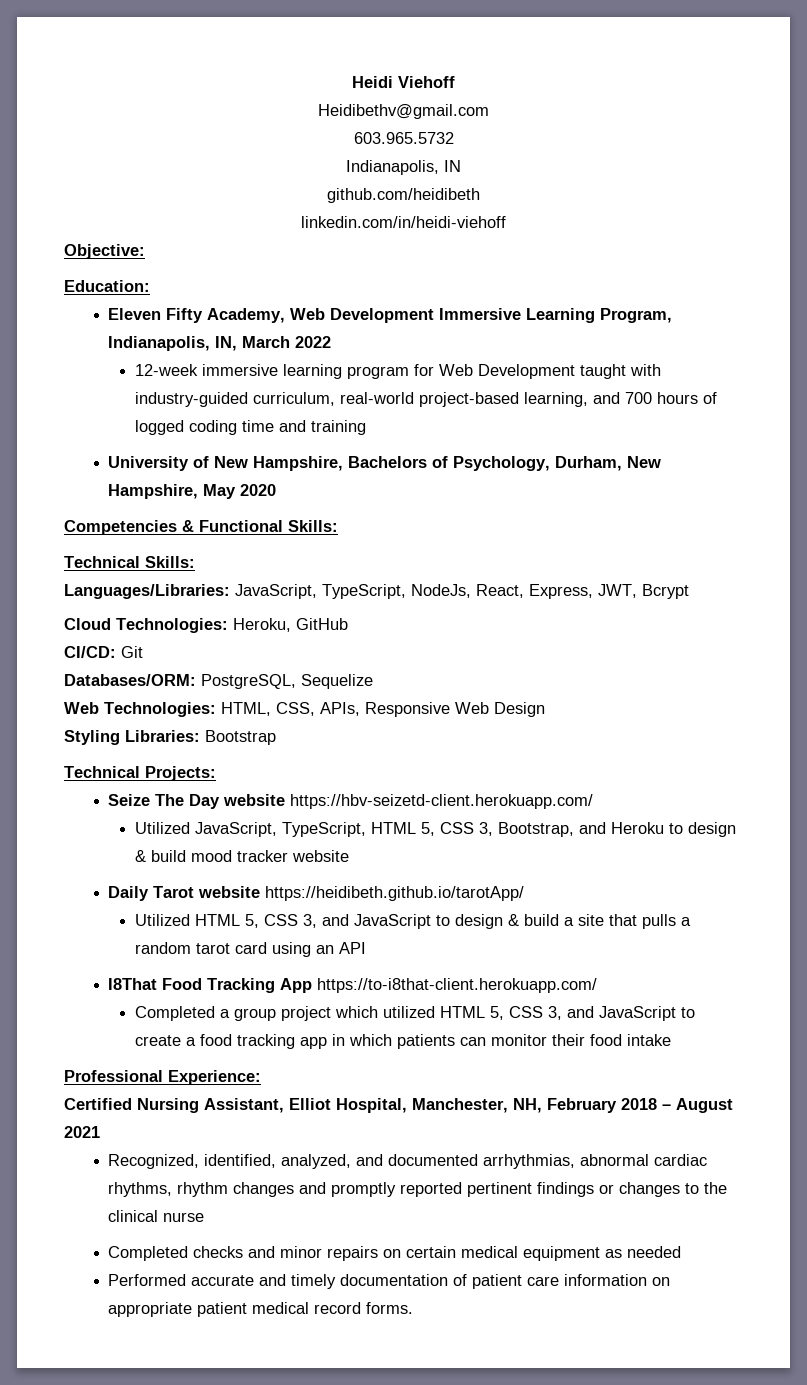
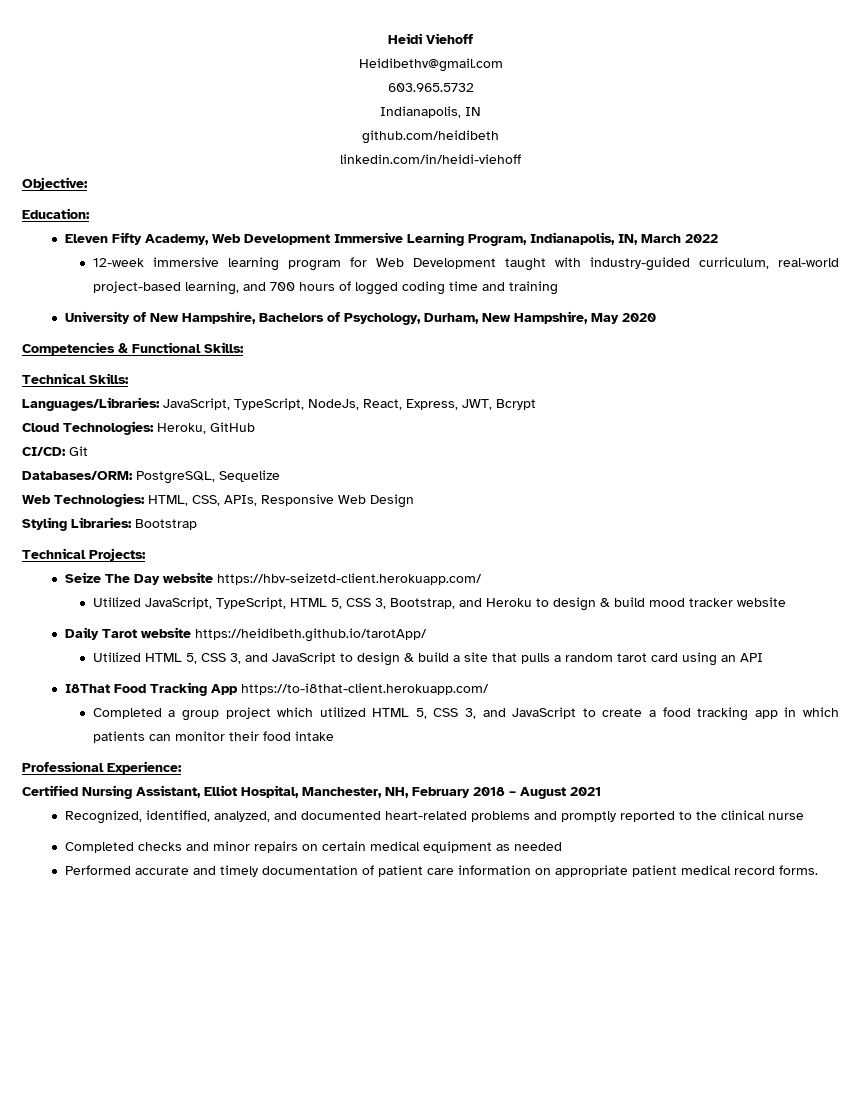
- Recognized, identified, analyzed, and documented arrhythmias, abnormal cardiac rhythms, rhythm changes and promptly reported pertinent findings or changes to the clinical nurse
+ Recognized, identified, analyzed, and documented heart-related problems and promptly reported to the clinical nurse

